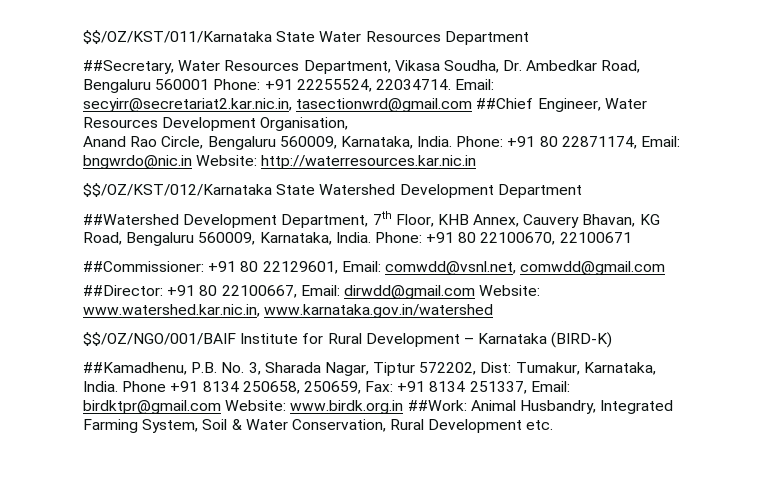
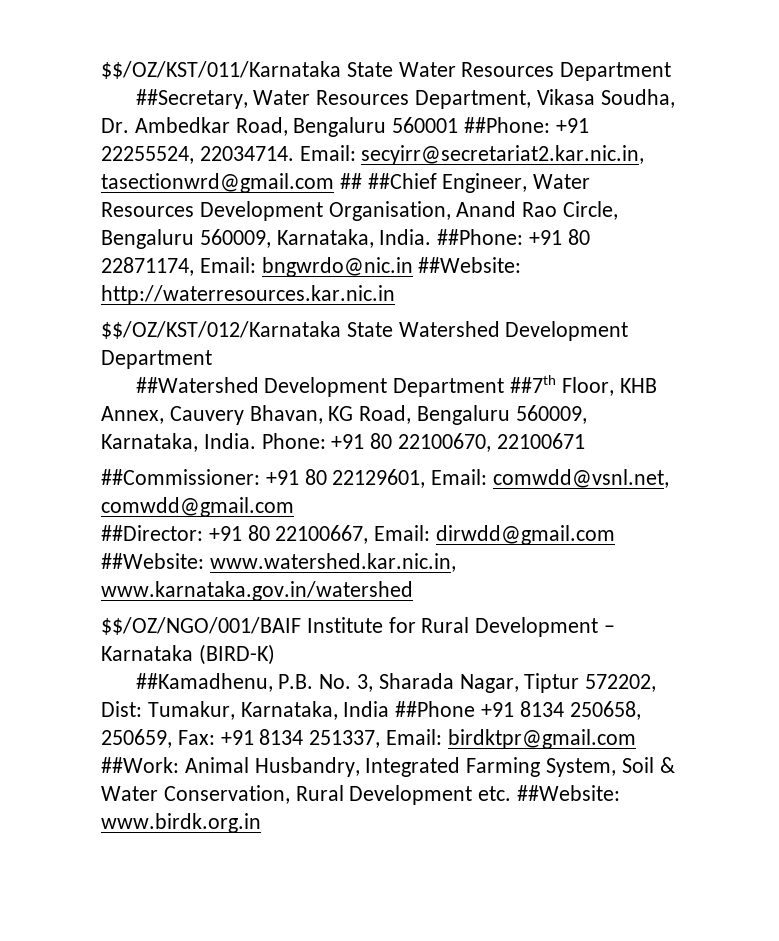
- ##Secretary, Water Resources Department, Vikasa Soudha, Dr. Ambedkar Road, Bengaluru 560001 Phone: +91 22255524, 22034714.
+ ##Secretary, Water Resources Department, Vikasa Soudha, Dr. Ambedkar Road, Bengaluru 560001 ##Phone: +91 22255524, 22034714.
- Email: secyirr@secretariat2.kar.nic.in, tasectionwrd@gmail.com ##Chief Engineer, Water Resources Development Organisation,
- Anand Rao Circle, Bengaluru 560009, Karnataka, India.
+ Email: secyirr@secretariat2.kar.nic.in, tasectionwrd@gmail.com ## ##Chief Engineer, Water Resources Development Organisation, Anand Rao Circle, Bengaluru 560009, Karnataka, India.
- Phone: +91 80 22871174, Email: bngwrdo@nic.in Website: http://waterresources.kar.nic.in
+ ##Phone: +91 80 22871174, Email: bngwrdo@nic.in ##Website: http://waterresources.kar.nic.in
- ##Watershed Development Department, 7th Floor, KHB Annex, Cauvery Bhavan, KG Road, Bengaluru 560009, Karnataka, India.
+ ##Watershed Development Department ##7th Floor, KHB Annex, Cauvery Bhavan, KG Road, Bengaluru 560009, Karnataka, India.
- ##Director: +91 80 22100667, Email: dirwdd@gmail.com Website: www.watershed.kar.nic.in, www.karnataka.gov.in/watershed
+ ##Director: +91 80 22100667, Email: dirwdd@gmail.com ##Website: www.watershed.kar.nic.in, www.karnataka.gov.in/watershed
- ##Kamadhenu, P.B. No. 3, Sharada Nagar, Tiptur 572202, Dist: Tumakur, Karnataka, India. Phone +91 8134 250658, 250659, Fax: +91 8134 251337, Email: birdktpr@gmail.com Website: www.birdk.org.in ##Work: Animal Husbandry, Integrated Farming System, Soil & Water Conservation, Rural Development etc.
+ ##Kamadhenu, P.B. No. 3, Sharada Nagar, Tiptur 572202, Dist: Tumakur, Karnataka, India ##Phone +91 8134 250658, 250659, Fax: +91 8134 251337, Email: birdktpr@gmail.com ##Work: Animal Husbandry, Integrated Farming System, Soil & Water Conservation, Rural Development etc. ##Website: www.birdk.org.in

